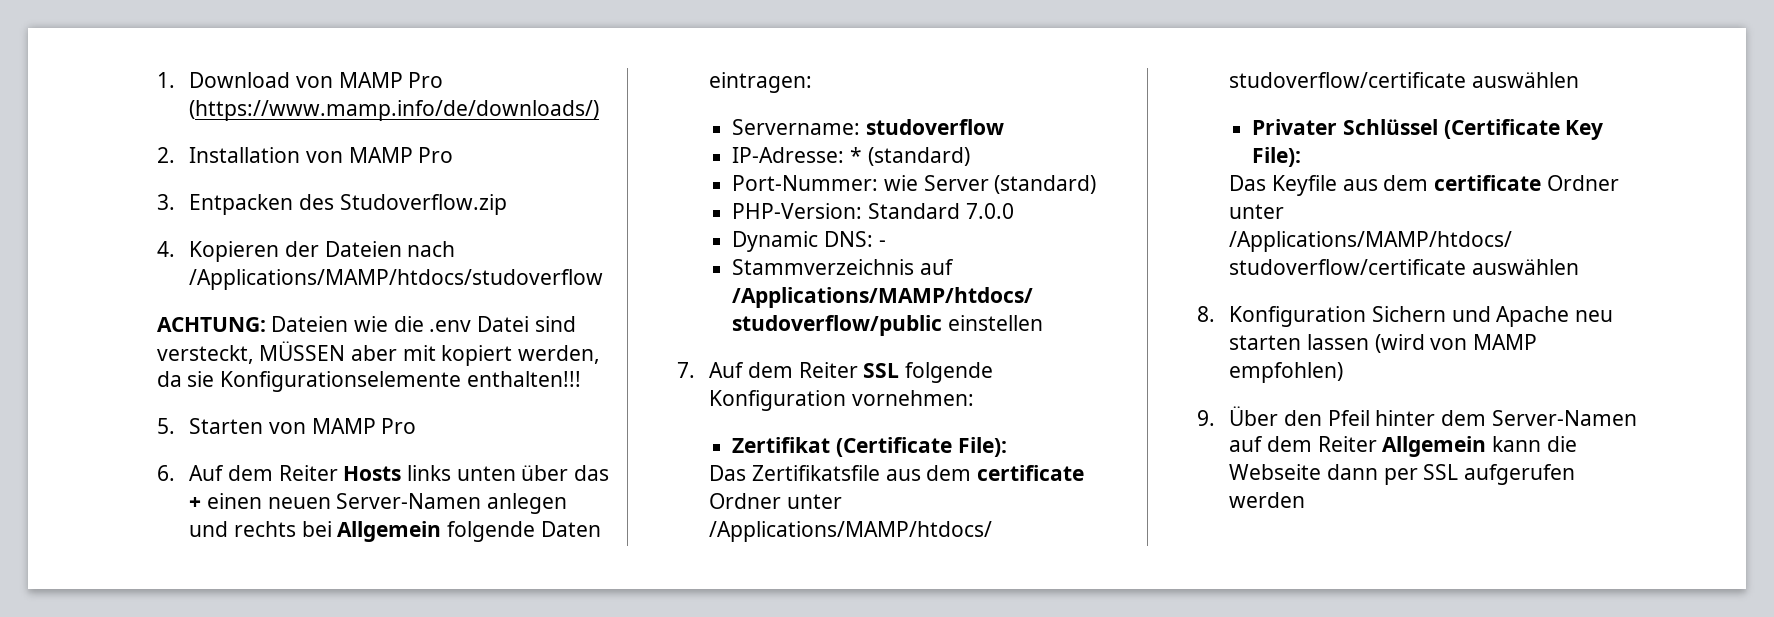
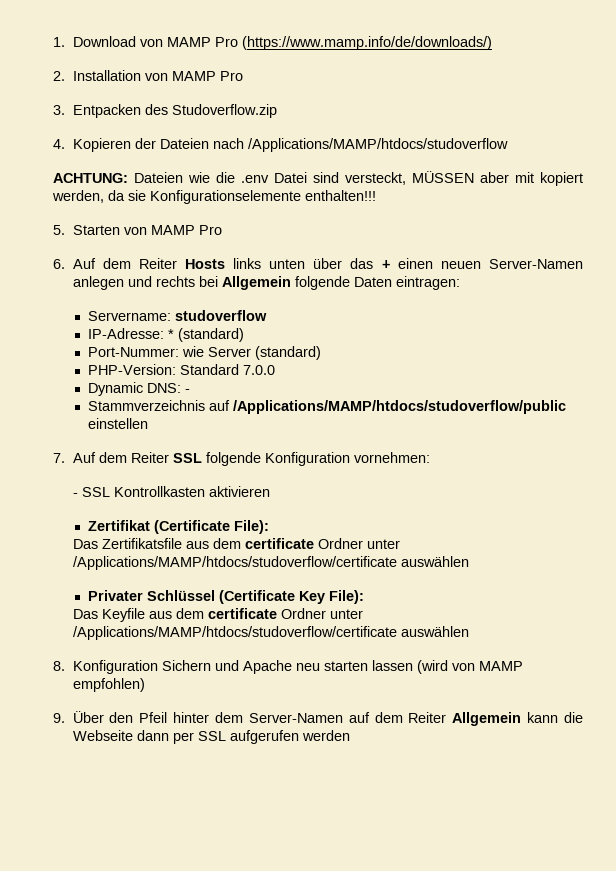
+ - SSL Kontrollkasten aktivieren

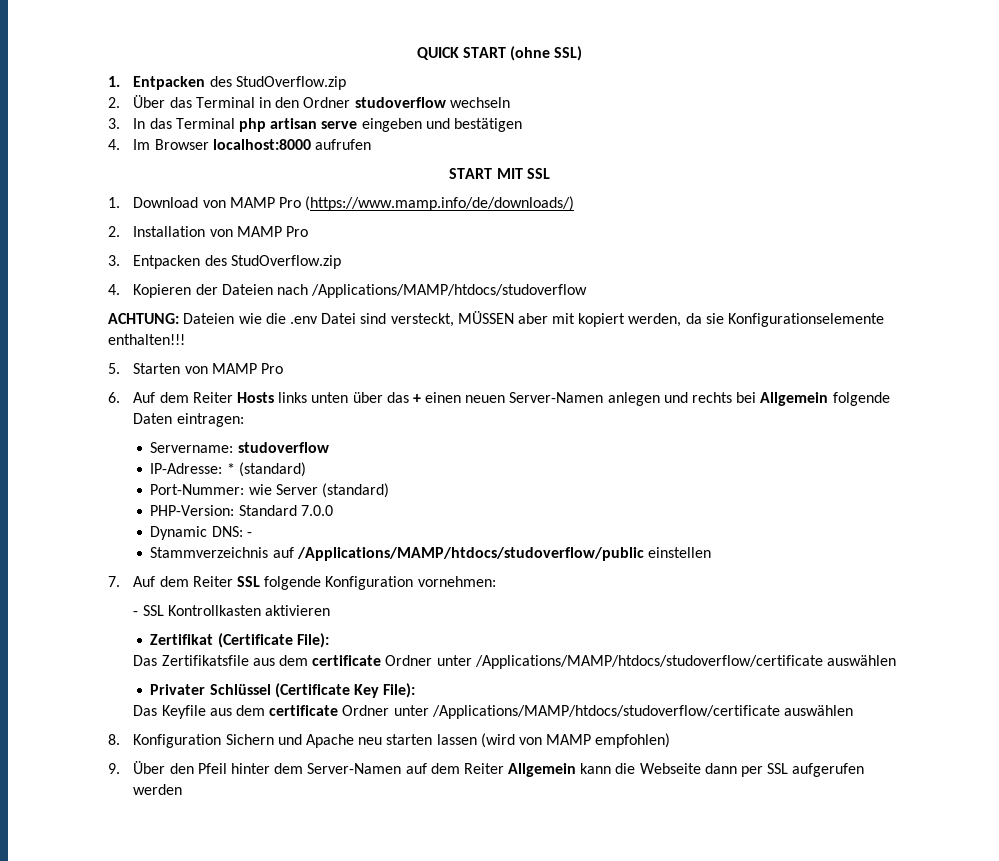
+ QUICK START (ohne SSL)
+ 1. Entpacken des StudOverflow.zip
+ 2. Über das Terminal in den Ordner studoverflow wechseln
+ 3. In das Terminal php artisan serve eingeben und bestätigen
+ 4. Im Browser localhost:8000 aufrufen
+ START MIT SSL
- 3. Entpacken des Studoverflow.zip
+ 3. Entpacken des StudOverflow.zip

